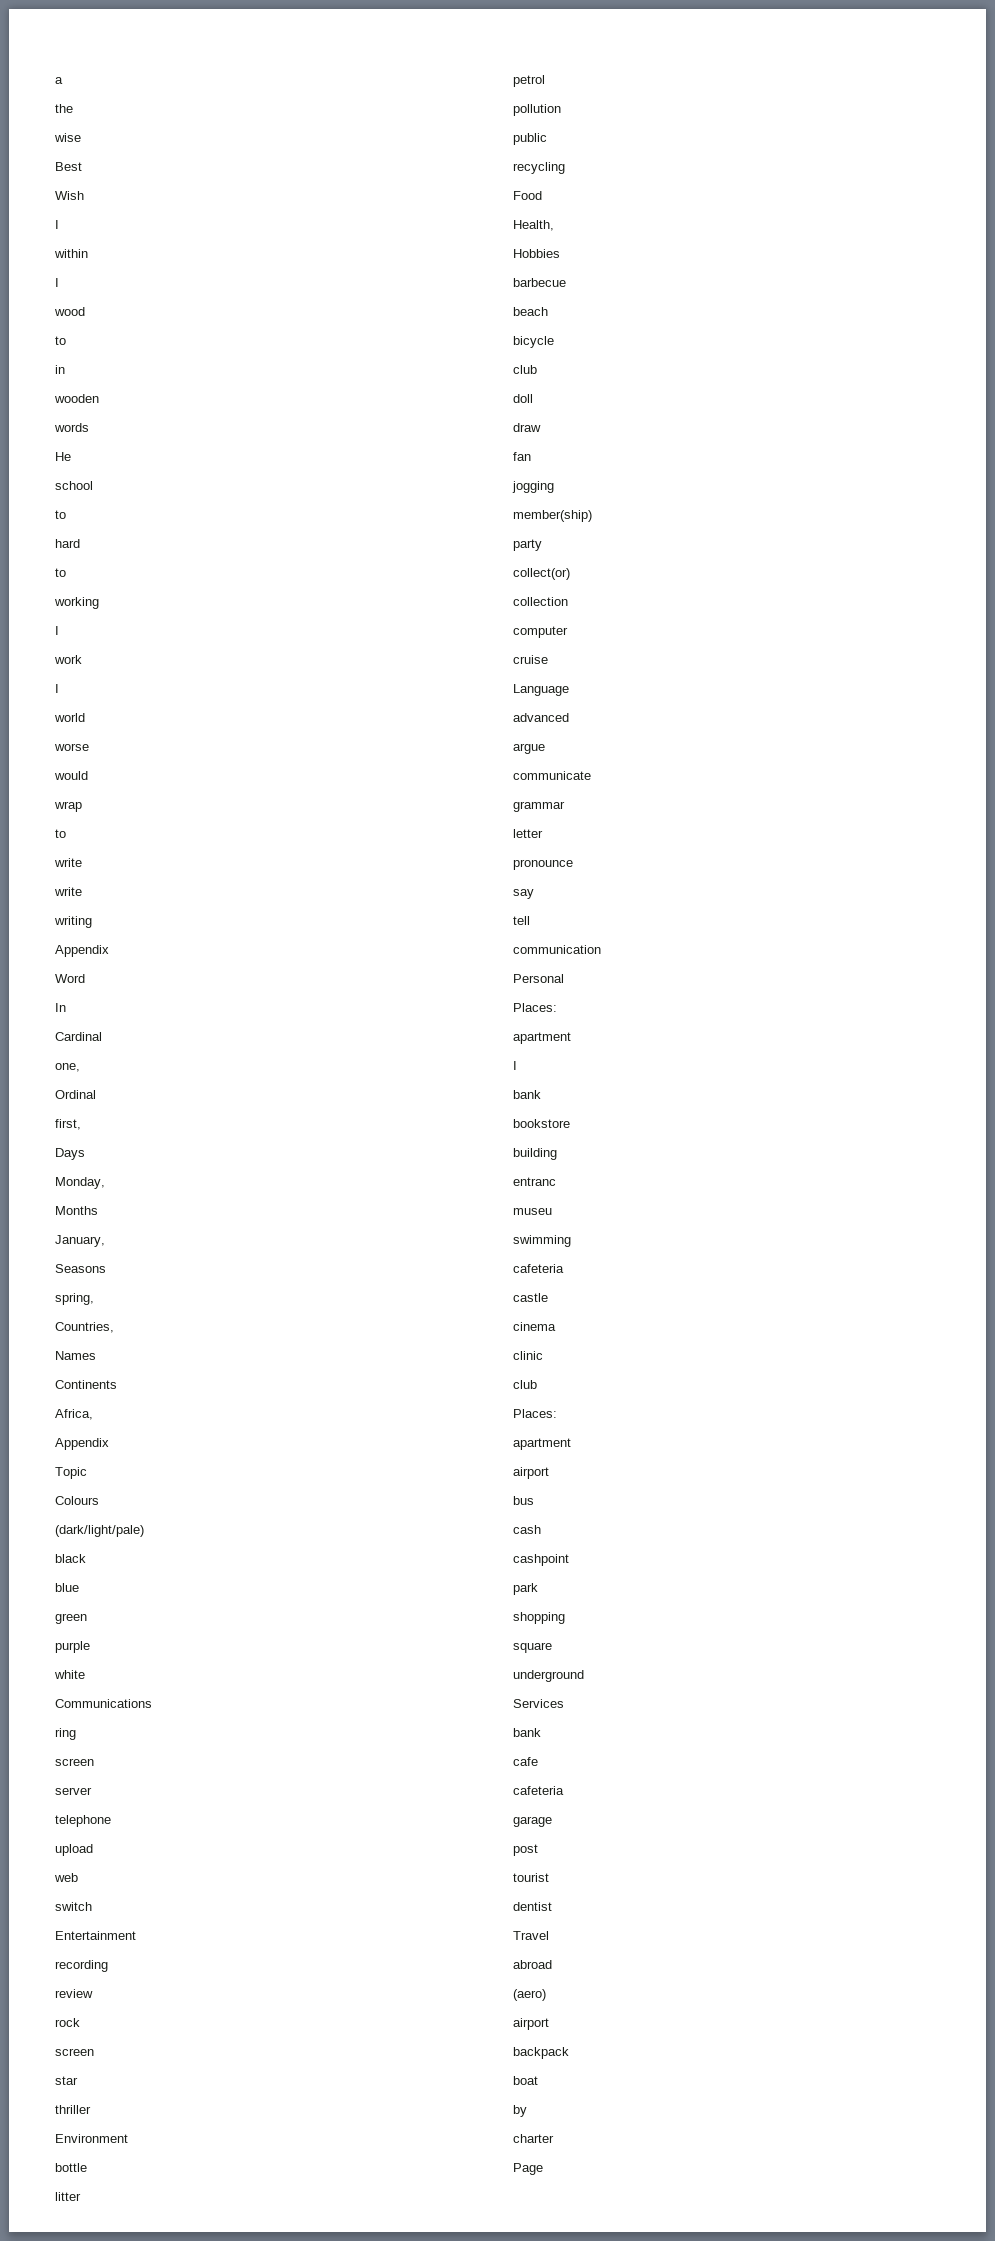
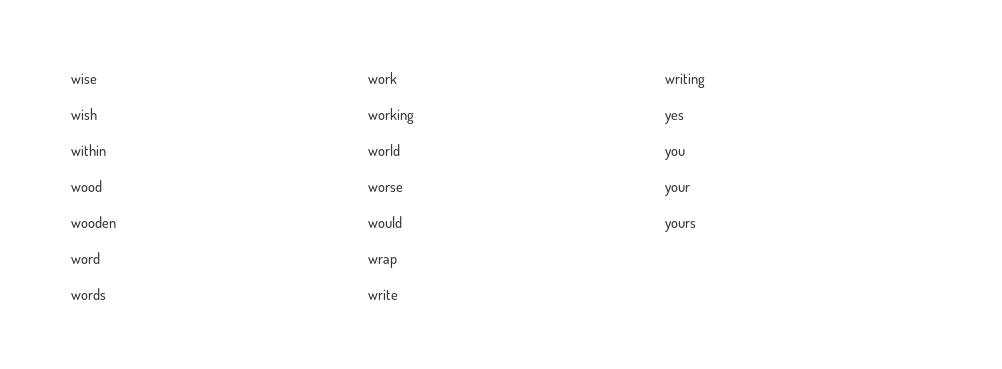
- a
- the
- Best
- Wish
- I
+ wish
  within
- I
  wood
- to
- in
+ word
- He
- school
- to
- hard
- to
- working
- I
  work
- I
+ working
  wrap
- to
- write
  writing
- Appendix
- Word
- In
- Cardinal
- one,
- Ordinal
- first,
- Days
- Monday,
- Months
- January,
- Seasons
- spring,
- Countries,
- Names
- Continents
- Africa,
- Appendix
- Topic
- Colours
- (dark/light/pale)
- black
- blue
- green
- purple
- white
- Communications
- ring
- screen
- server
- telephone
- upload
- web
- switch
- Entertainment
- recording
- review
- rock
- screen
- star
- thriller
- Environment
- bottle
- litter
- petrol
- pollution
- public
- recycling
- Food
- Health,
- Hobbies
- barbecue
- beach
- bicycle
- club
- doll
- draw
- fan
- jogging
- member(ship)
- party
- collect(or)
- collection
- computer
- cruise
- Language
- advanced
- argue
- communicate
- grammar
- letter
- pronounce
- say
- tell
- communication
- Personal
- Places:
- apartment
- I
- bank
- bookstore
- building
- entranc
- museu
- swimming
- cafeteria
- castle
- cinema
- clinic
- club
- Places:
- apartment
- airport
- bus
- cash
- cashpoint
- park
- shopping
- square
- underground
- Services
- bank
- cafe
- cafeteria
- garage
- post
- tourist
- dentist
- Travel
- abroad
- (aero)
- airport
- backpack
- boat
- by
- charter
- Page
+ yes
+ you
+ your
+ yours

